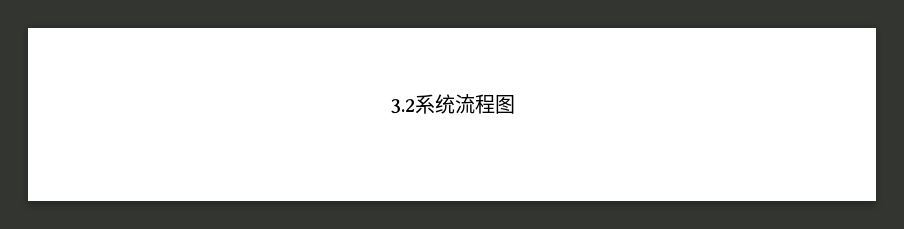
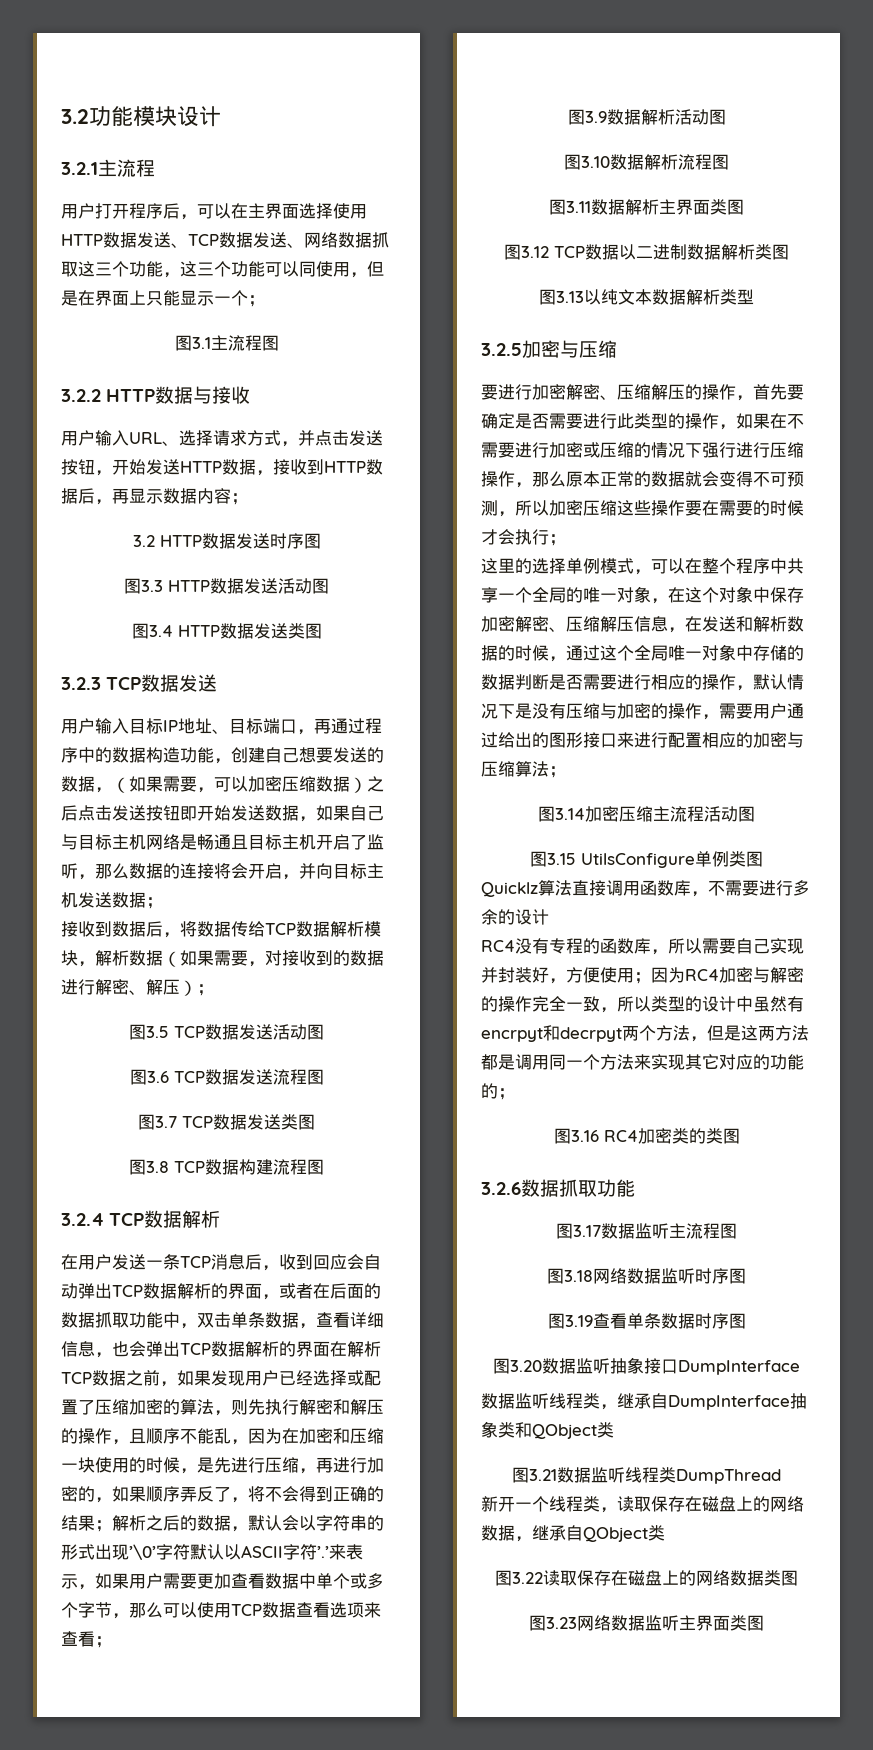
- 3.2系统流程图
+ 3.2功能模块设计
+ 3.2.1主流程
+ 用户打开程序后，可以在主界面选择使用HTTP数据发送、TCP数据发送、网络数据抓取这三个功能，这三个功能可以同使用，但是在界面上只能显示一个；
+ 图3.1主流程图
+ 3.2.2 HTTP数据与接收
+ 用户输入URL、选择请求方式，并点击发送按钮，开始发送HTTP数据，接收到HTTP数据后，再显示数据内容；
+ 3.2 HTTP数据发送时序图
+ 图3.3 HTTP数据发送活动图
+ 图3.4 HTTP数据发送类图
+ 3.2.3 TCP数据发送
+ 用户输入目标IP地址、目标端口，再通过程序中的数据构造功能，创建自己想要发送的数据，（如果需要，可以加密压缩数据）之后点击发送按钮即开始发送数据，如果自己与目标主机网络是畅通且目标主机开启了监听，那么数据的连接将会开启，并向目标主机发送数据；
+ 接收到数据后，将数据传给TCP数据解析模块，解析数据（如果需要，对接收到的数据进行解密、解压）；
+ 图3.5 TCP数据发送活动图
+ 图3.6 TCP数据发送流程图
+ 图3.7 TCP数据发送类图
+ 图3.8 TCP数据构建流程图
+ 3.2.4 TCP数据解析
+ 在用户发送一条TCP消息后，收到回应会自动弹出TCP数据解析的界面，或者在后面的数据抓取功能中，双击单条数据，查看详细信息，也会弹出TCP数据解析的界面在解析TCP数据之前，如果发现用户已经选择或配置了压缩加密的算法，则先执行解密和解压的操作，且顺序不能乱，因为在加密和压缩一块使用的时候，是先进行压缩，再进行加密的，如果顺序弄反了，将不会得到正确的结果；解析之后的数据，默认会以字符串的形式出现’\0’字符默认以ASCII字符’.’来表示，如果用户需要更加查看数据中单个或多个字节，那么可以使用TCP数据查看选项来查看；
+ 图3.9数据解析活动图
+ 图3.10数据解析流程图
+ 图3.11数据解析主界面类图
+ 图3.12 TCP数据以二进制数据解析类图
+ 图3.13以纯文本数据解析类型
+ 3.2.5加密与压缩
+ 要进行加密解密、压缩解压的操作，首先要确定是否需要进行此类型的操作，如果在不需要进行加密或压缩的情况下强行进行压缩操作，那么原本正常的数据就会变得不可预测，所以加密压缩这些操作要在需要的时候才会执行；
+ 这里的选择单例模式，可以在整个程序中共享一个全局的唯一对象，在这个对象中保存加密解密、压缩解压信息，在发送和解析数据的时候，通过这个全局唯一对象中存储的数据判断是否需要进行相应的操作，默认情况下是没有压缩与加密的操作，需要用户通过给出的图形接口来进行配置相应的加密与压缩算法；
+ 图3.14加密压缩主流程活动图
+ 图3.15 UtilsConfigure单例类图
+ Quicklz算法直接调用函数库，不需要进行多余的设计
+ RC4没有专程的函数库，所以需要自己实现并封装好，方便使用；因为RC4加密与解密的操作完全一致，所以类型的设计中虽然有encrpyt和decrpyt两个方法，但是这两方法都是调用同一个方法来实现其它对应的功能的；
+ 图3.16 RC4加密类的类图
+ 3.2.6数据抓取功能
+ 图3.17数据监听主流程图
+ 图3.18网络数据监听时序图
+ 图3.19查看单条数据时序图
+ 图3.20数据监听抽象接口DumpInterface
+ 数据监听线程类，继承自DumpInterface抽象类和QObject类
+ 图3.21数据监听线程类DumpThread
+ 新开一个线程类，读取保存在磁盘上的网络数据，继承自QObject类
+ 图3.22读取保存在磁盘上的网络数据类图
+ 图3.23网络数据监听主界面类图

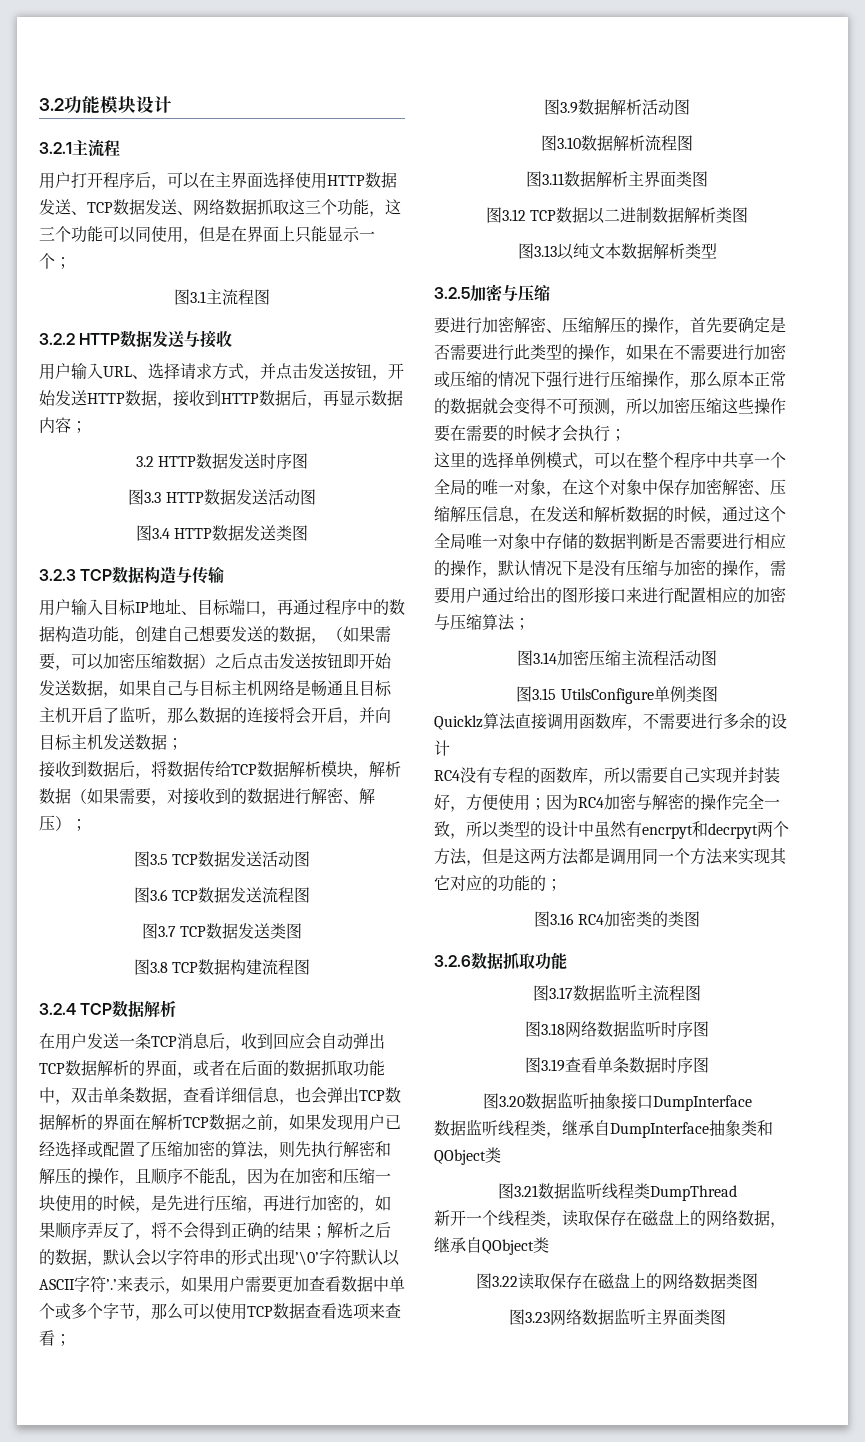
- 3.2.2 HTTP数据与接收
+ 3.2.2 HTTP数据发送与接收
- 3.2.3 TCP数据发送
+ 3.2.3 TCP数据构造与传输

